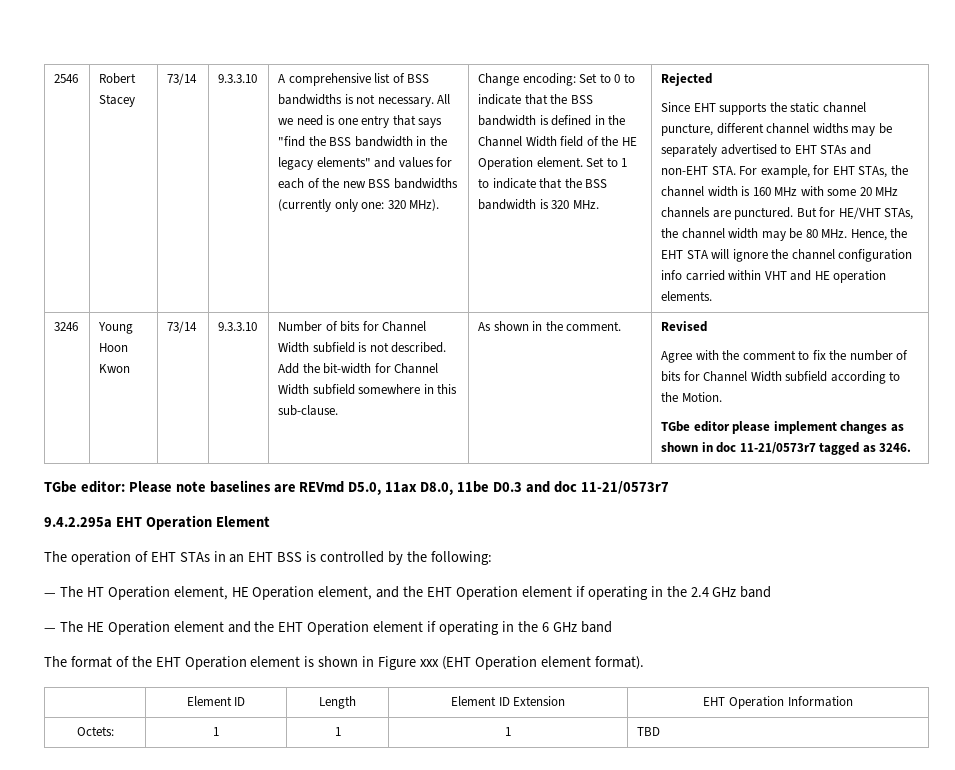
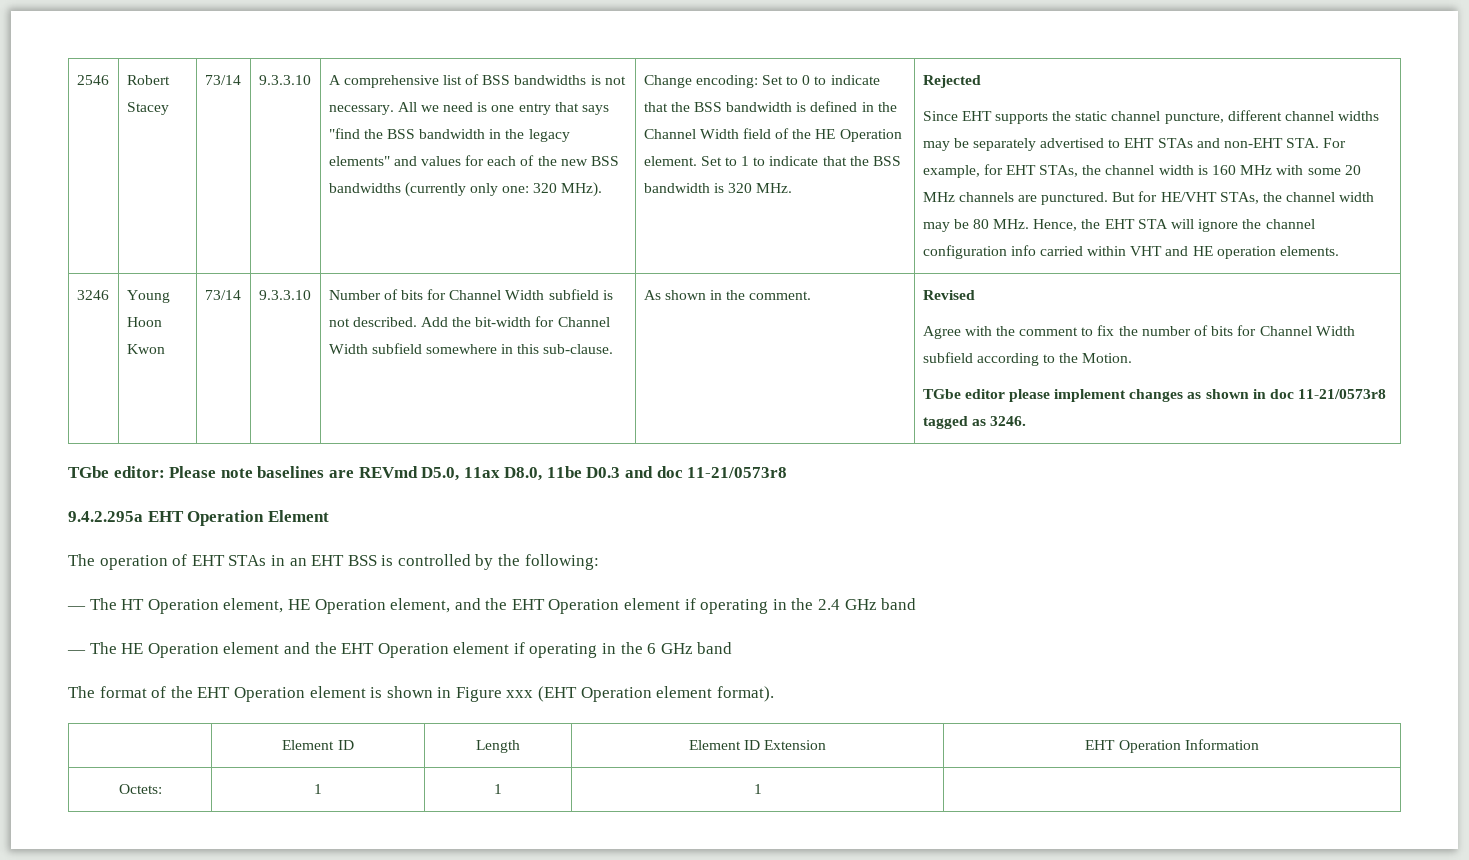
- TGbe editor please implement changes as shown in doc 11-21/0573r7 tagged as 3246.
+ TGbe editor please implement changes as shown in doc 11-21/0573r8 tagged as 3246.
- TGbe editor: Please note baselines are REVmd D5.0, 11ax D8.0, 11be D0.3 and doc 11-21/0573r7
+ TGbe editor: Please note baselines are REVmd D5.0, 11ax D8.0, 11be D0.3 and doc 11-21/0573r8
- Octets: | 1 | 1 | 1 | TBD
+ Octets: | 1 | 1 | 1 |

